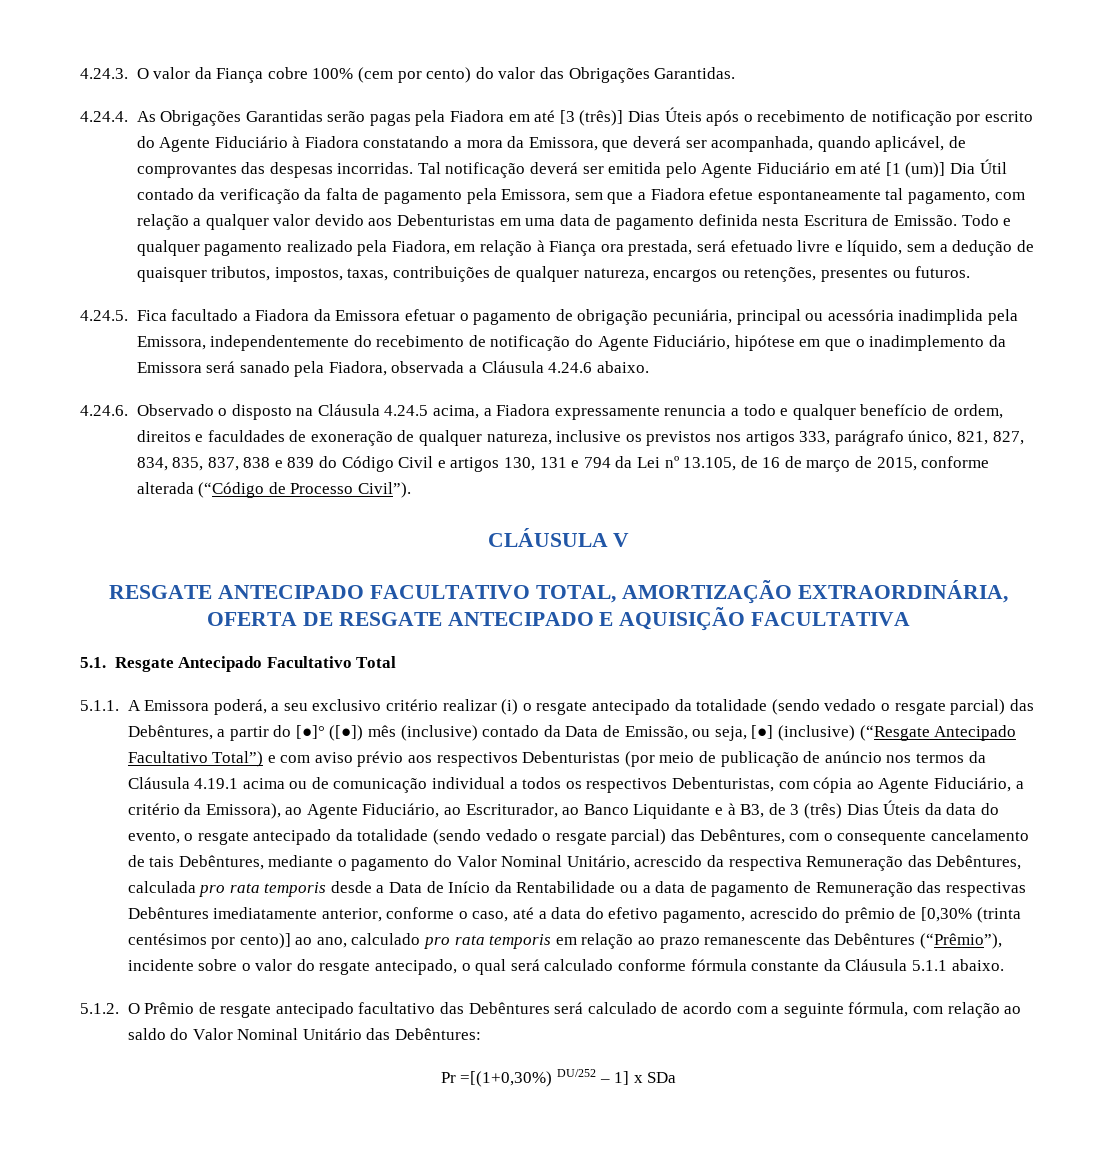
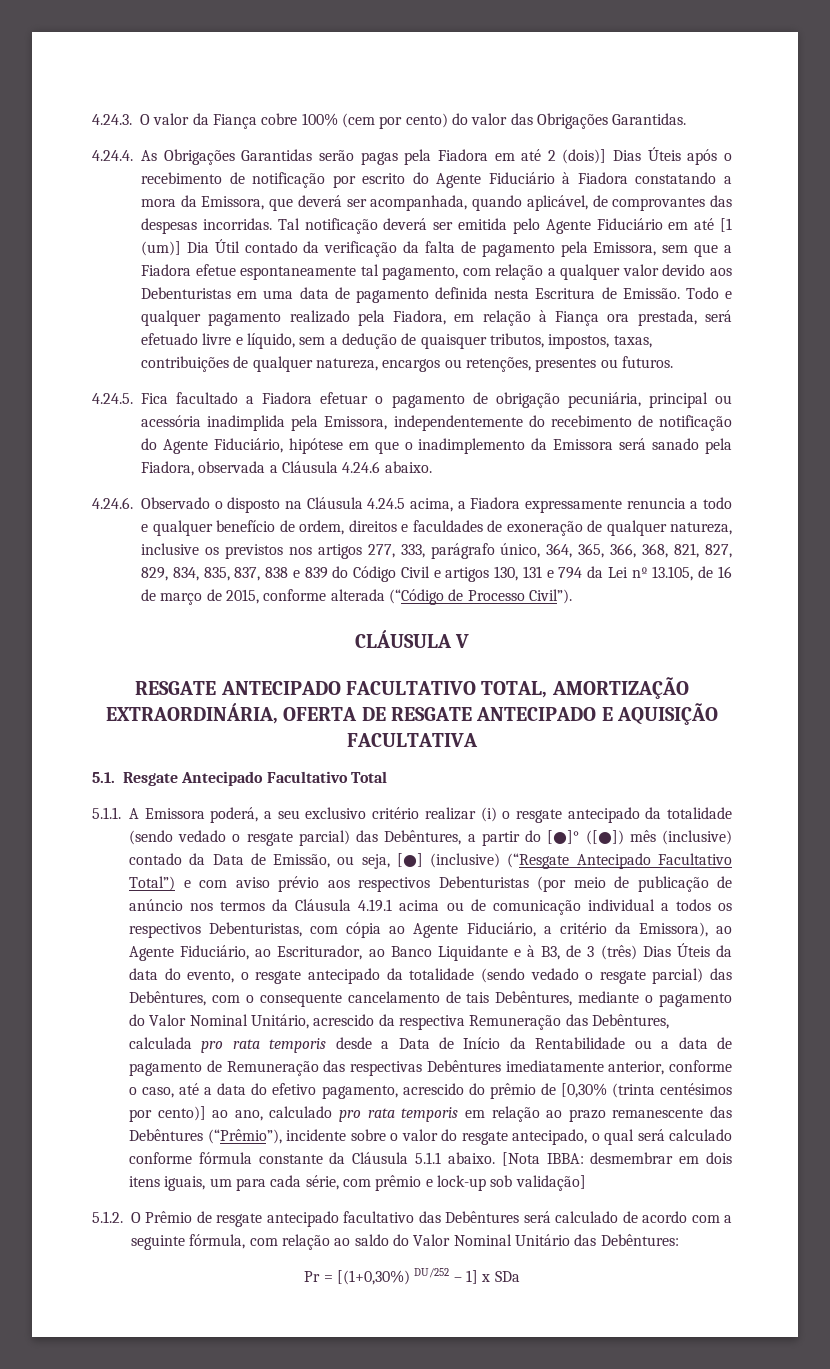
- 4.24.4. As Obrigações Garantidas serão pagas pela Fiadora em até [3 (três)] Dias Úteis após o recebimento de notificação por escrito do Agente Fiduciário à Fiadora constatando a mora da Emissora, que deverá ser acompanhada, quando aplicável, de comprovantes das despesas incorridas.
+ 4.24.4. As Obrigações Garantidas serão pagas pela Fiadora em até 2 (dois)] Dias Úteis após o recebimento de notificação por escrito do Agente Fiduciário à Fiadora constatando a mora da Emissora, que deverá ser acompanhada, quando aplicável, de comprovantes das despesas incorridas.
- 4.24.5. Fica facultado a Fiadora da Emissora efetuar o pagamento de obrigação pecuniária, principal ou acessória inadimplida pela Emissora, independentemente do recebimento de notificação do Agente Fiduciário, hipótese em que o inadimplemento da Emissora será sanado pela Fiadora, observada a Cláusula 4.24.6 abaixo.
+ 4.24.5. Fica facultado a Fiadora efetuar o pagamento de obrigação pecuniária, principal ou acessória inadimplida pela Emissora, independentemente do recebimento de notificação do Agente Fiduciário, hipótese em que o inadimplemento da Emissora será sanado pela Fiadora, observada a Cláusula 4.24.6 abaixo.
- 4.24.6. Observado o disposto na Cláusula 4.24.5 acima, a Fiadora expressamente renuncia a todo e qualquer benefício de ordem, direitos e faculdades de exoneração de qualquer natureza, inclusive os previstos nos artigos 333, parágrafo único, 821, 827, 834, 835, 837, 838 e 839 do Código Civil e artigos 130, 131 e 794 da Lei nº 13.105, de 16 de março de 2015, conforme alterada (“Código de Processo Civil”).
+ 4.24.6. Observado o disposto na Cláusula 4.24.5 acima, a Fiadora expressamente renuncia a todo e qualquer benefício de ordem, direitos e faculdades de exoneração de qualquer natureza, inclusive os previstos nos artigos 277, 333, parágrafo único, 364, 365, 366, 368, 821, 827, 829, 834, 835, 837, 838 e 839 do Código Civil e artigos 130, 131 e 794 da Lei nº 13.105, de 16 de março de 2015, conforme alterada (“Código de Processo Civil”).
+ [Nota IBBA: desmembrar em dois itens iguais, um para cada série, com prêmio e lock-up sob validação]
- Pr =[(1+0,30%) DU/252 – 1] x SDa
+ Pr = [(1+0,30%) DU/252 – 1] x SDa

